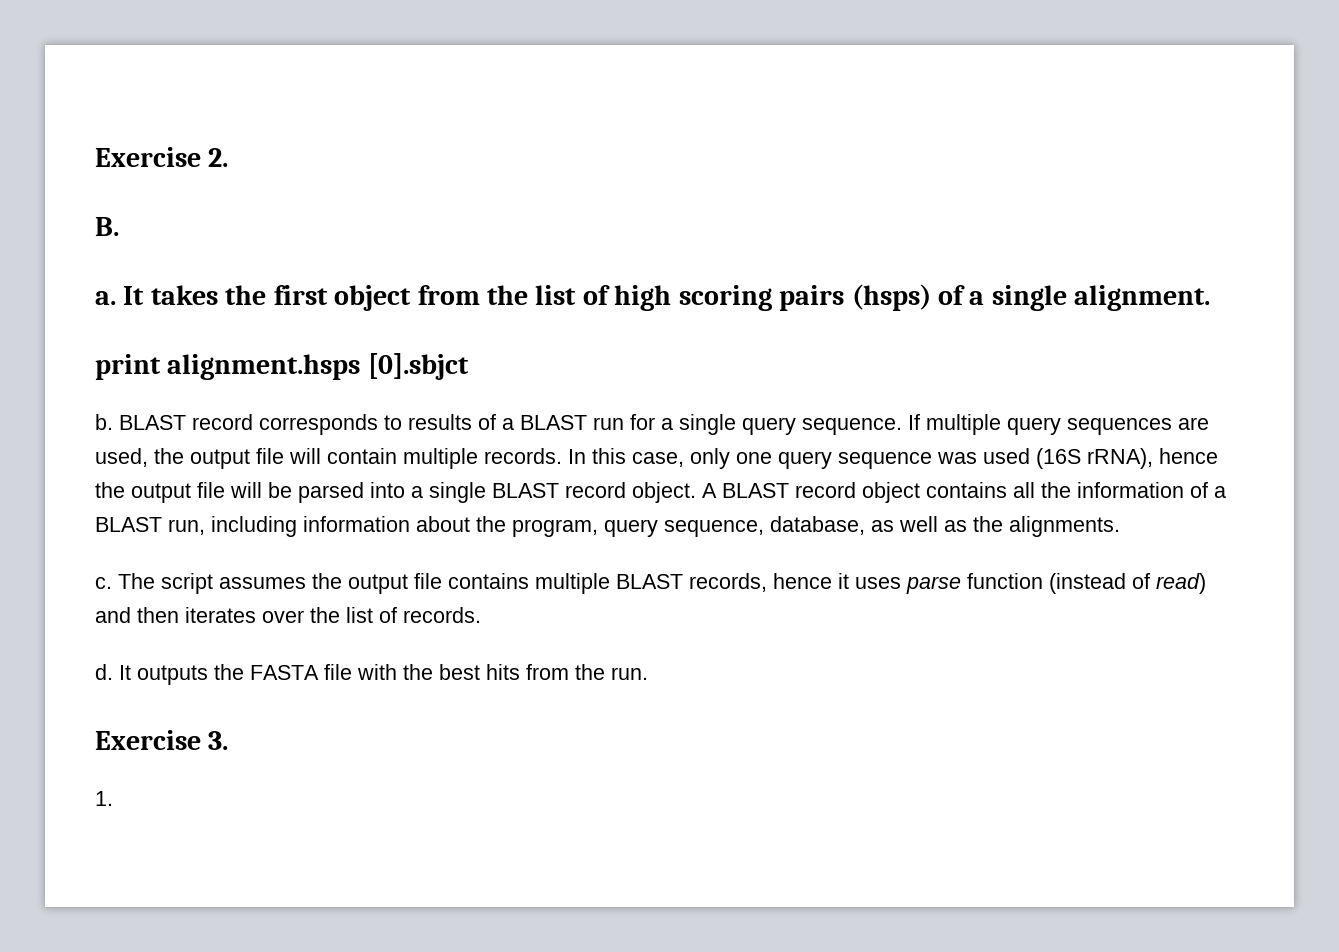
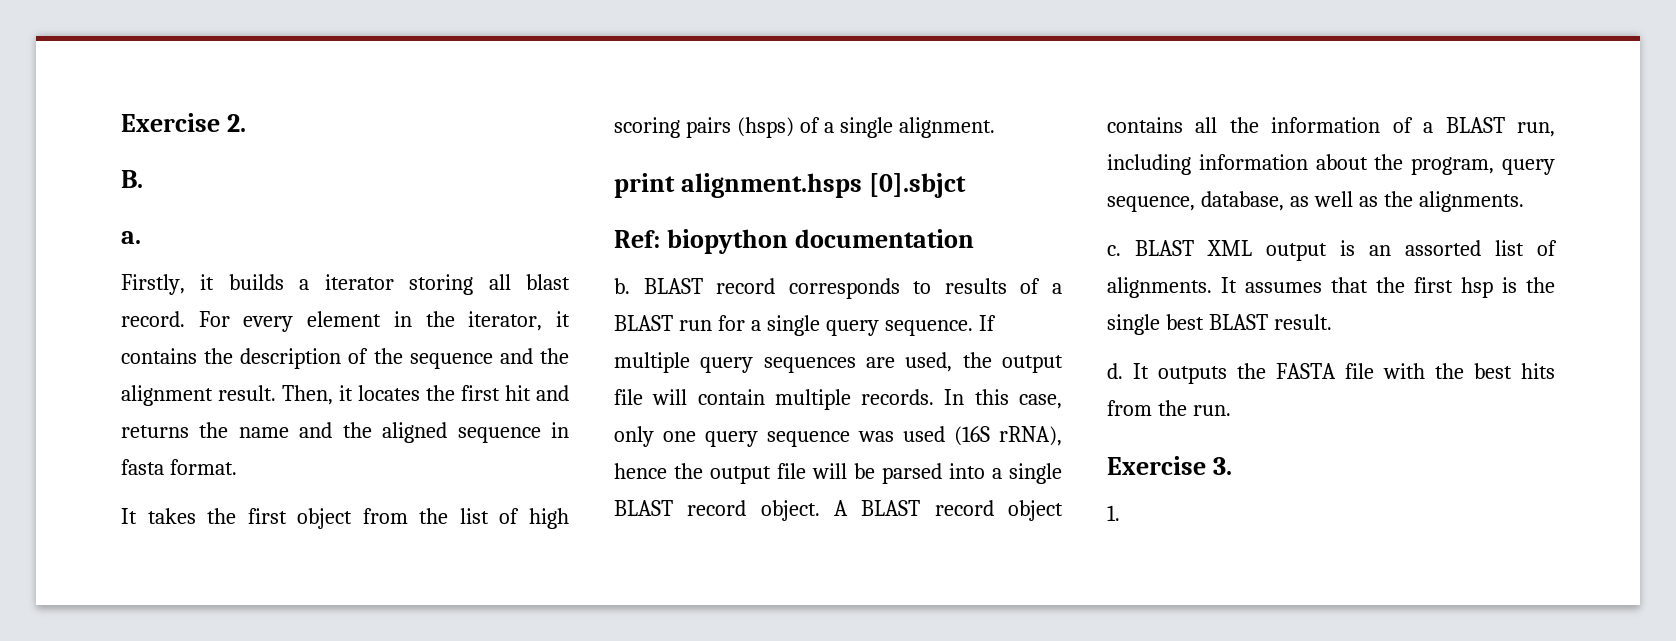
- a. It takes the first object from the list of high scoring pairs (hsps) of a single alignment.
+ a.
+ Firstly, it builds a iterator storing all blast record. For every element in the iterator, it contains the description of the sequence and the alignment result. Then, it locates the first hit and returns the name and the aligned sequence in fasta format.
+ It takes the first object from the list of high scoring pairs (hsps) of a single alignment.
+ Ref: biopython documentation
- The script assumes the output file contains multiple BLAST records, hence it uses parse function (instead of read) and then iterates over the list of records.
+ BLAST XML output is an assorted list of alignments. It assumes that the first hsp is the single best BLAST result.

